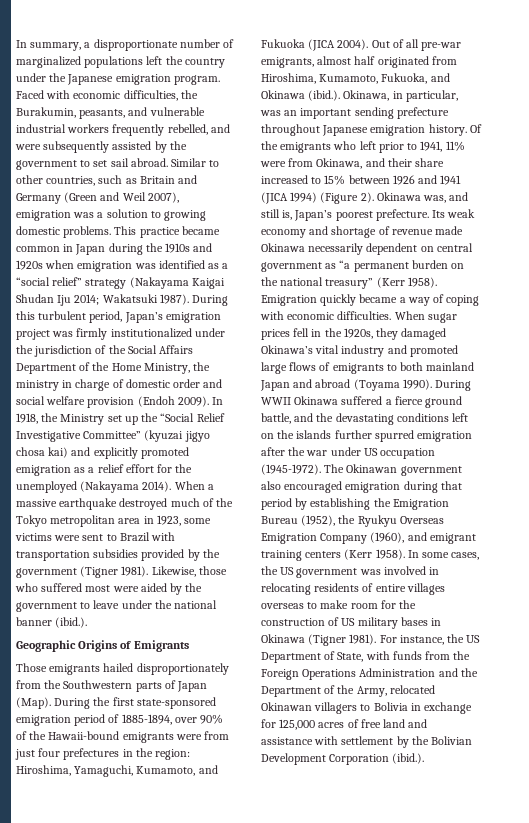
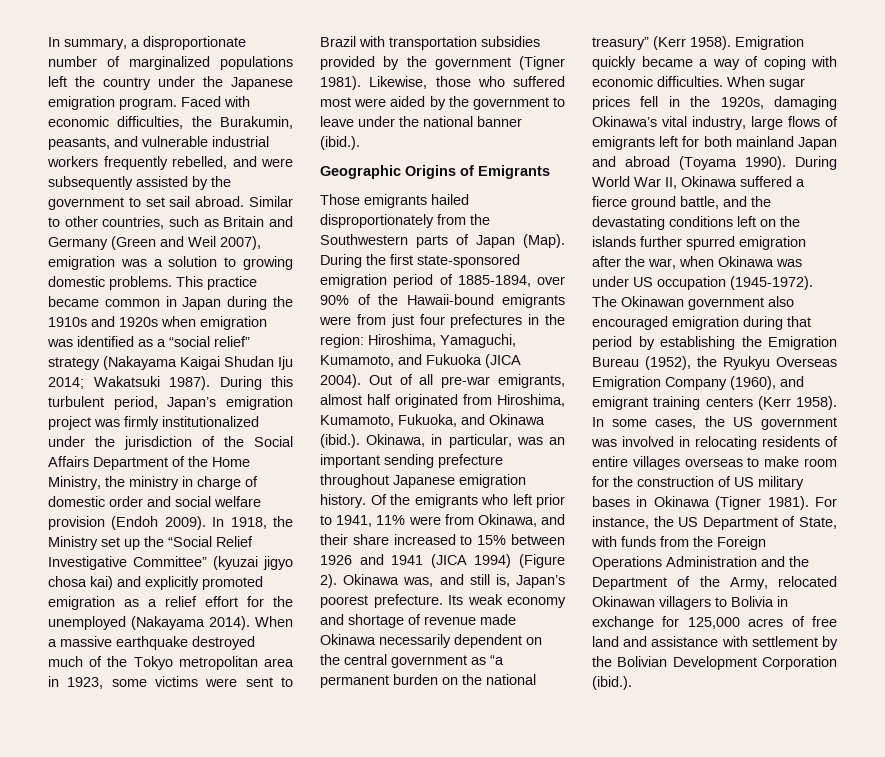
- Its weak economy and shortage of revenue made Okinawa necessarily dependent on central government as “a permanent burden on the national treasury” (Kerr 1958).
+ Its weak economy and shortage of revenue made Okinawa necessarily dependent on the central government as “a permanent burden on the national treasury” (Kerr 1958).
- When sugar prices fell in the 1920s, they damaged Okinawa’s vital industry and promoted large flows of emigrants to both mainland Japan and abroad (Toyama 1990).
+ When sugar prices fell in the 1920s, damaging Okinawa’s vital industry, large flows of emigrants left for both mainland Japan and abroad (Toyama 1990).
- During WWII Okinawa suffered a fierce ground battle, and the devastating conditions left on the islands further spurred emigration after the war under US occupation (1945-1972).
+ During World War II, Okinawa suffered a fierce ground battle, and the devastating conditions left on the islands further spurred emigration after the war, when Okinawa was under US occupation (1945-1972).

